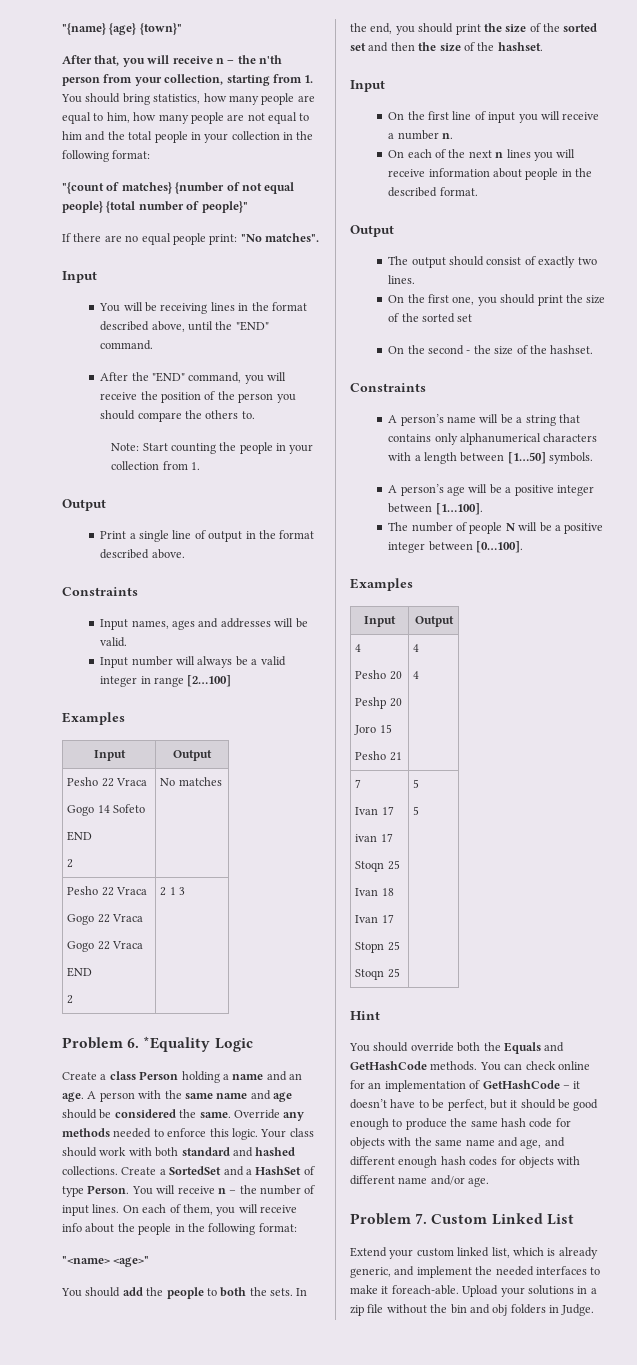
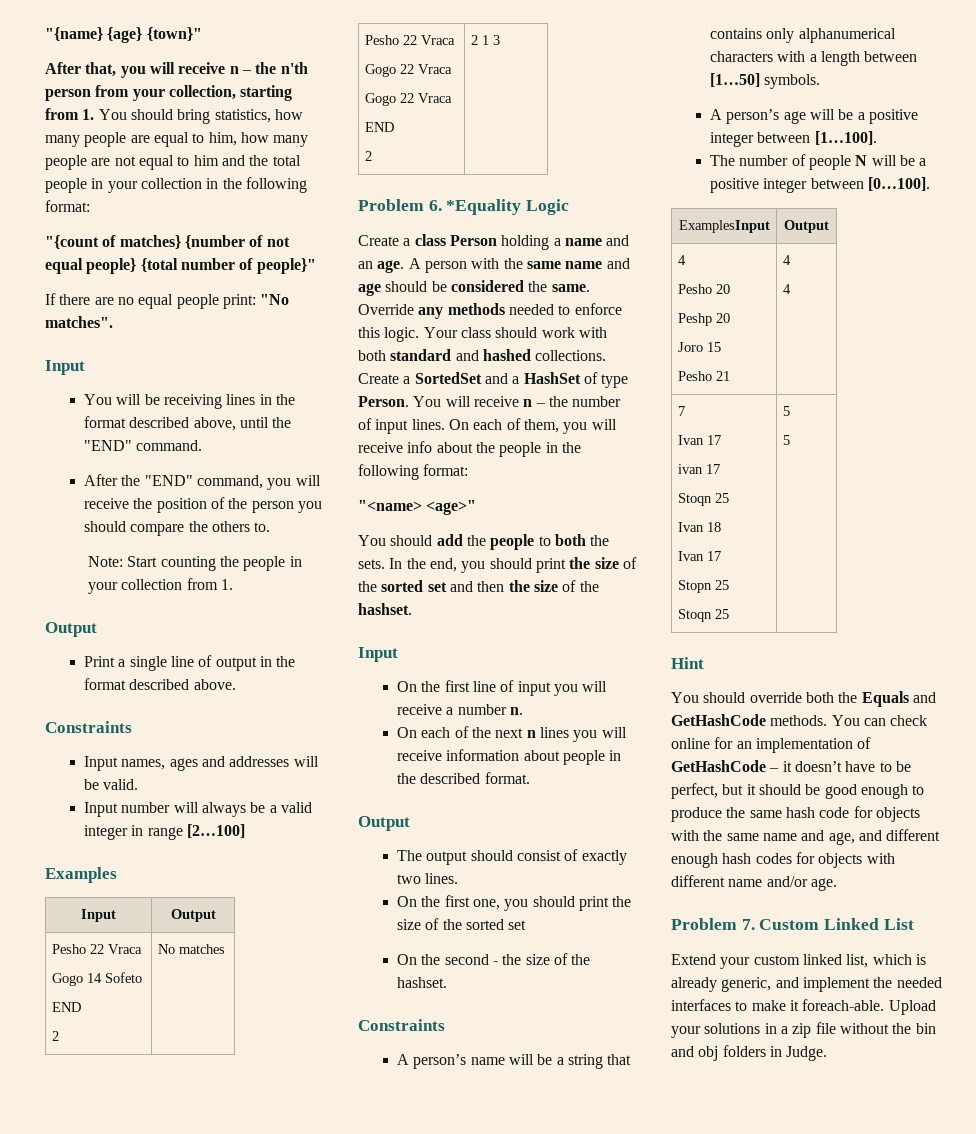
  The number of people N will be a positive integer between [0…100].
- Examples
- Input | Output
+ ExamplesInput | Output

